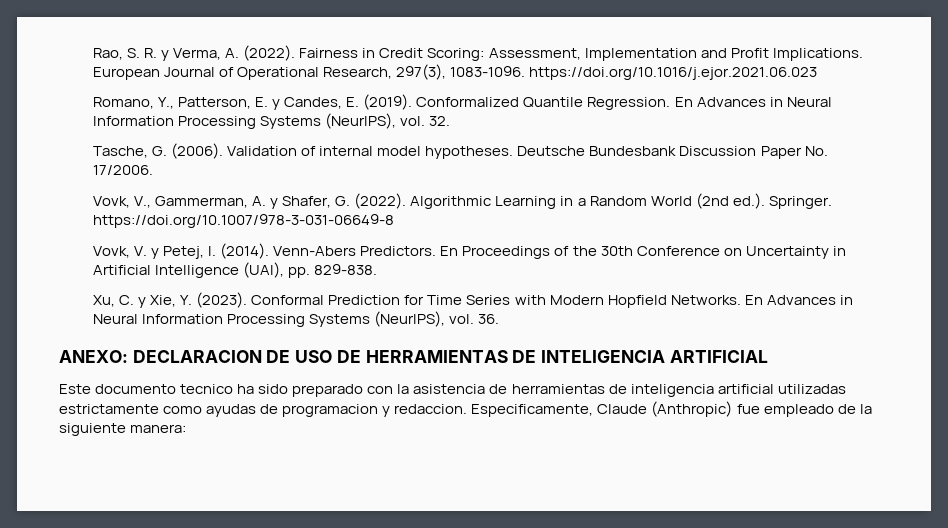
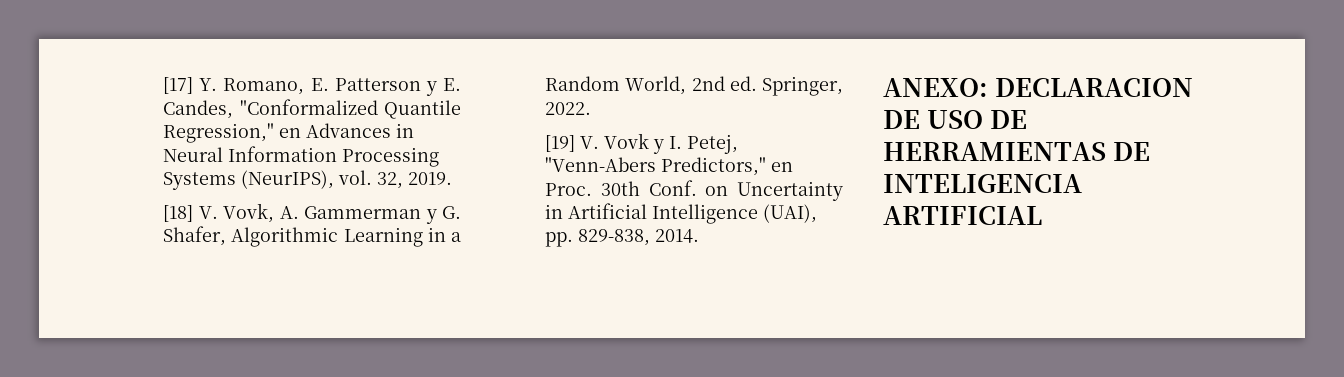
- Rao, S. R. y Verma, A. (2022). Fairness in Credit Scoring: Assessment, Implementation and Profit Implications. European Journal of Operational Research, 297(3), 1083-1096. https://doi.org/10.1016/j.ejor.2021.06.023
- Romano, Y., Patterson, E. y Candes, E. (2019). Conformalized Quantile Regression. En Advances in Neural Information Processing Systems (NeurIPS), vol. 32.
- Tasche, G. (2006). Validation of internal model hypotheses. Deutsche Bundesbank Discussion Paper No. 17/2006.
- Vovk, V., Gammerman, A. y Shafer, G. (2022). Algorithmic Learning in a Random World (2nd ed.). Springer. https://doi.org/10.1007/978-3-031-06649-8
- Vovk, V. y Petej, I. (2014). Venn-Abers Predictors. En Proceedings of the 30th Conference on Uncertainty in Artificial Intelligence (UAI), pp. 829-838.
- Xu, C. y Xie, Y. (2023). Conformal Prediction for Time Series with Modern Hopfield Networks. En Advances in Neural Information Processing Systems (NeurIPS), vol. 36.
+ [17] Y. Romano, E. Patterson y E. Candes, "Conformalized Quantile Regression," en Advances in Neural Information Processing Systems (NeurIPS), vol. 32, 2019.
+ [18] V. Vovk, A. Gammerman y G. Shafer, Algorithmic Learning in a Random World, 2nd ed. Springer, 2022.
+ [19] V. Vovk y I. Petej, "Venn-Abers Predictors," en Proc. 30th Conf. on Uncertainty in Artificial Intelligence (UAI), pp. 829-838, 2014.
- Este documento tecnico ha sido preparado con la asistencia de herramientas de inteligencia artificial utilizadas estrictamente como ayudas de programacion y redaccion. Especificamente, Claude (Anthropic) fue empleado de la siguiente manera:

